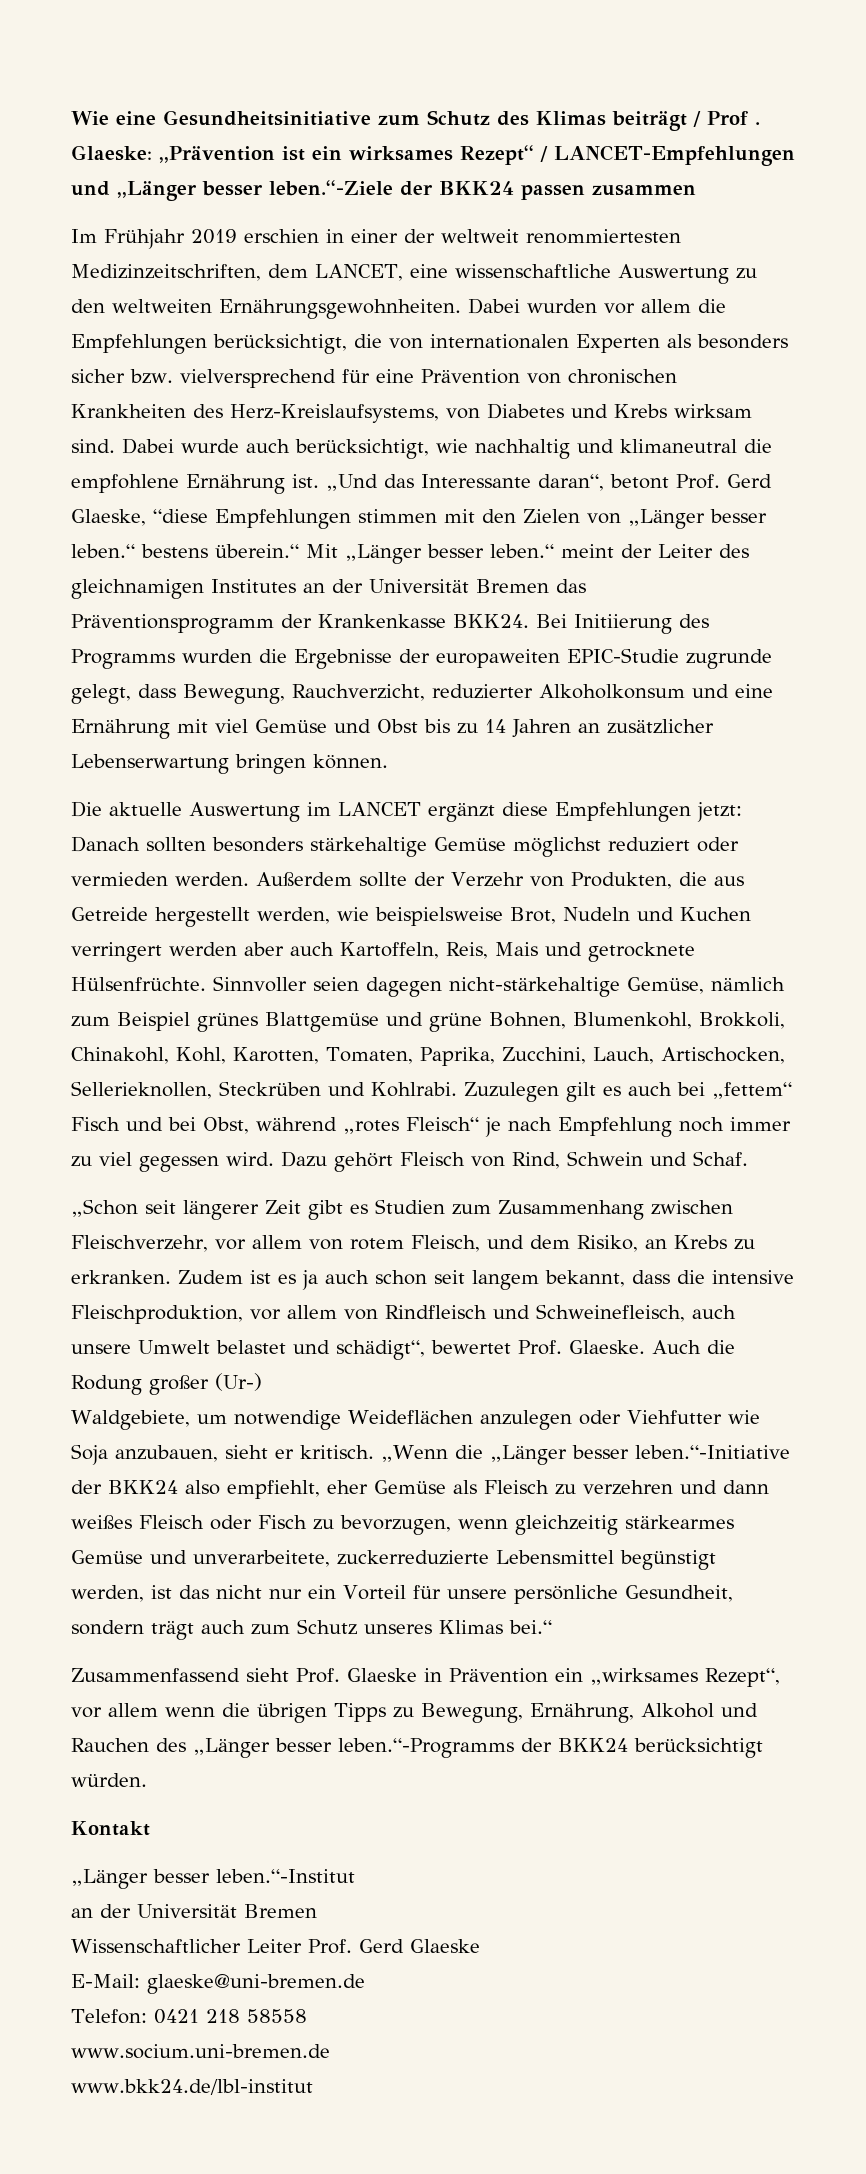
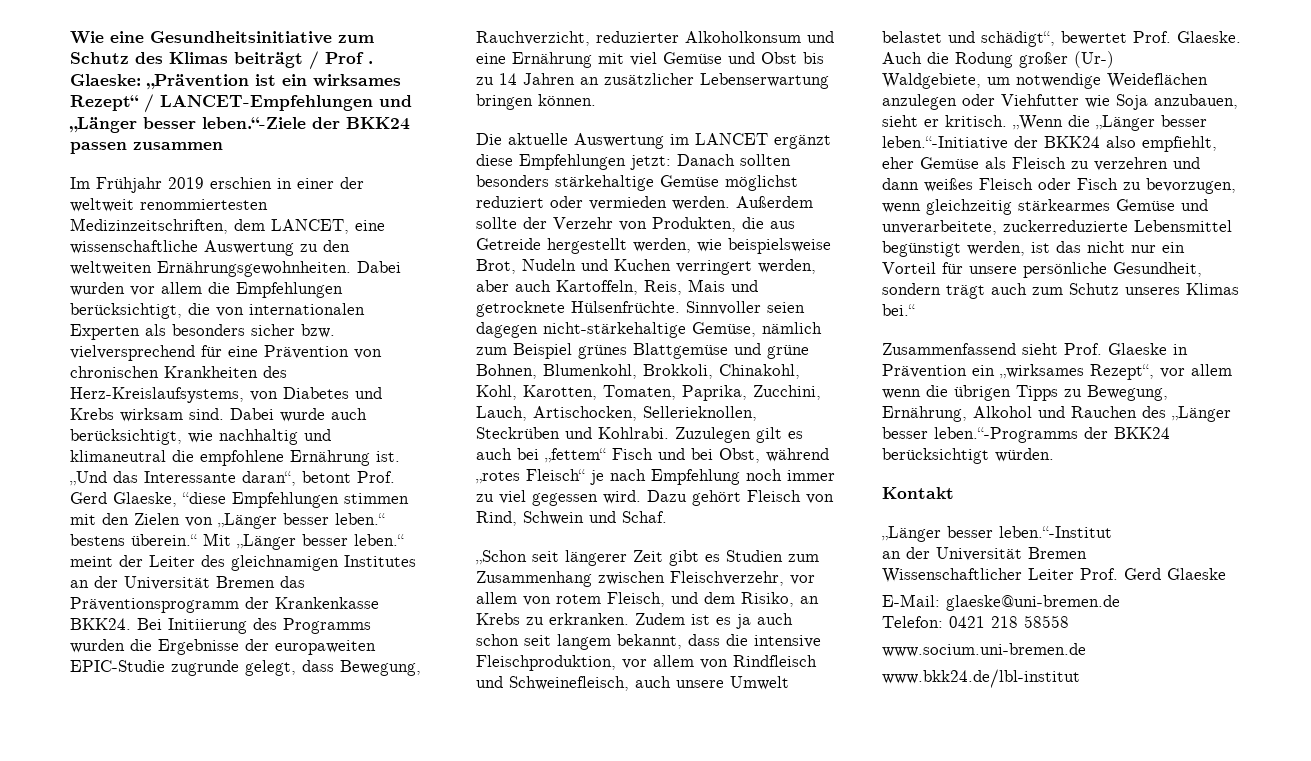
- Außerdem sollte der Verzehr von Produkten, die aus Getreide hergestellt werden, wie beispielsweise Brot, Nudeln und Kuchen verringert werden aber auch Kartoffeln, Reis, Mais und getrocknete Hülsenfrüchte.
+ Außerdem sollte der Verzehr von Produkten, die aus Getreide hergestellt werden, wie beispielsweise Brot, Nudeln und Kuchen verringert werden, aber auch Kartoffeln, Reis, Mais und getrocknete Hülsenfrüchte.

